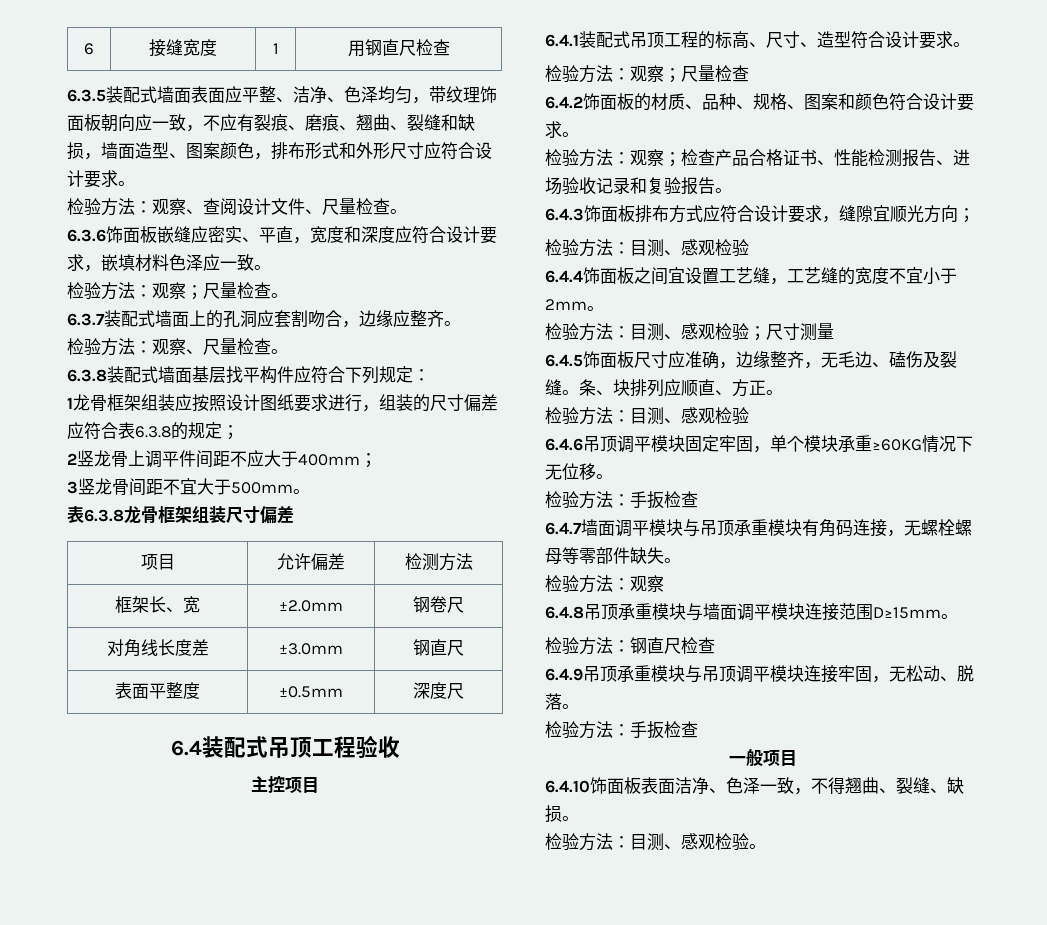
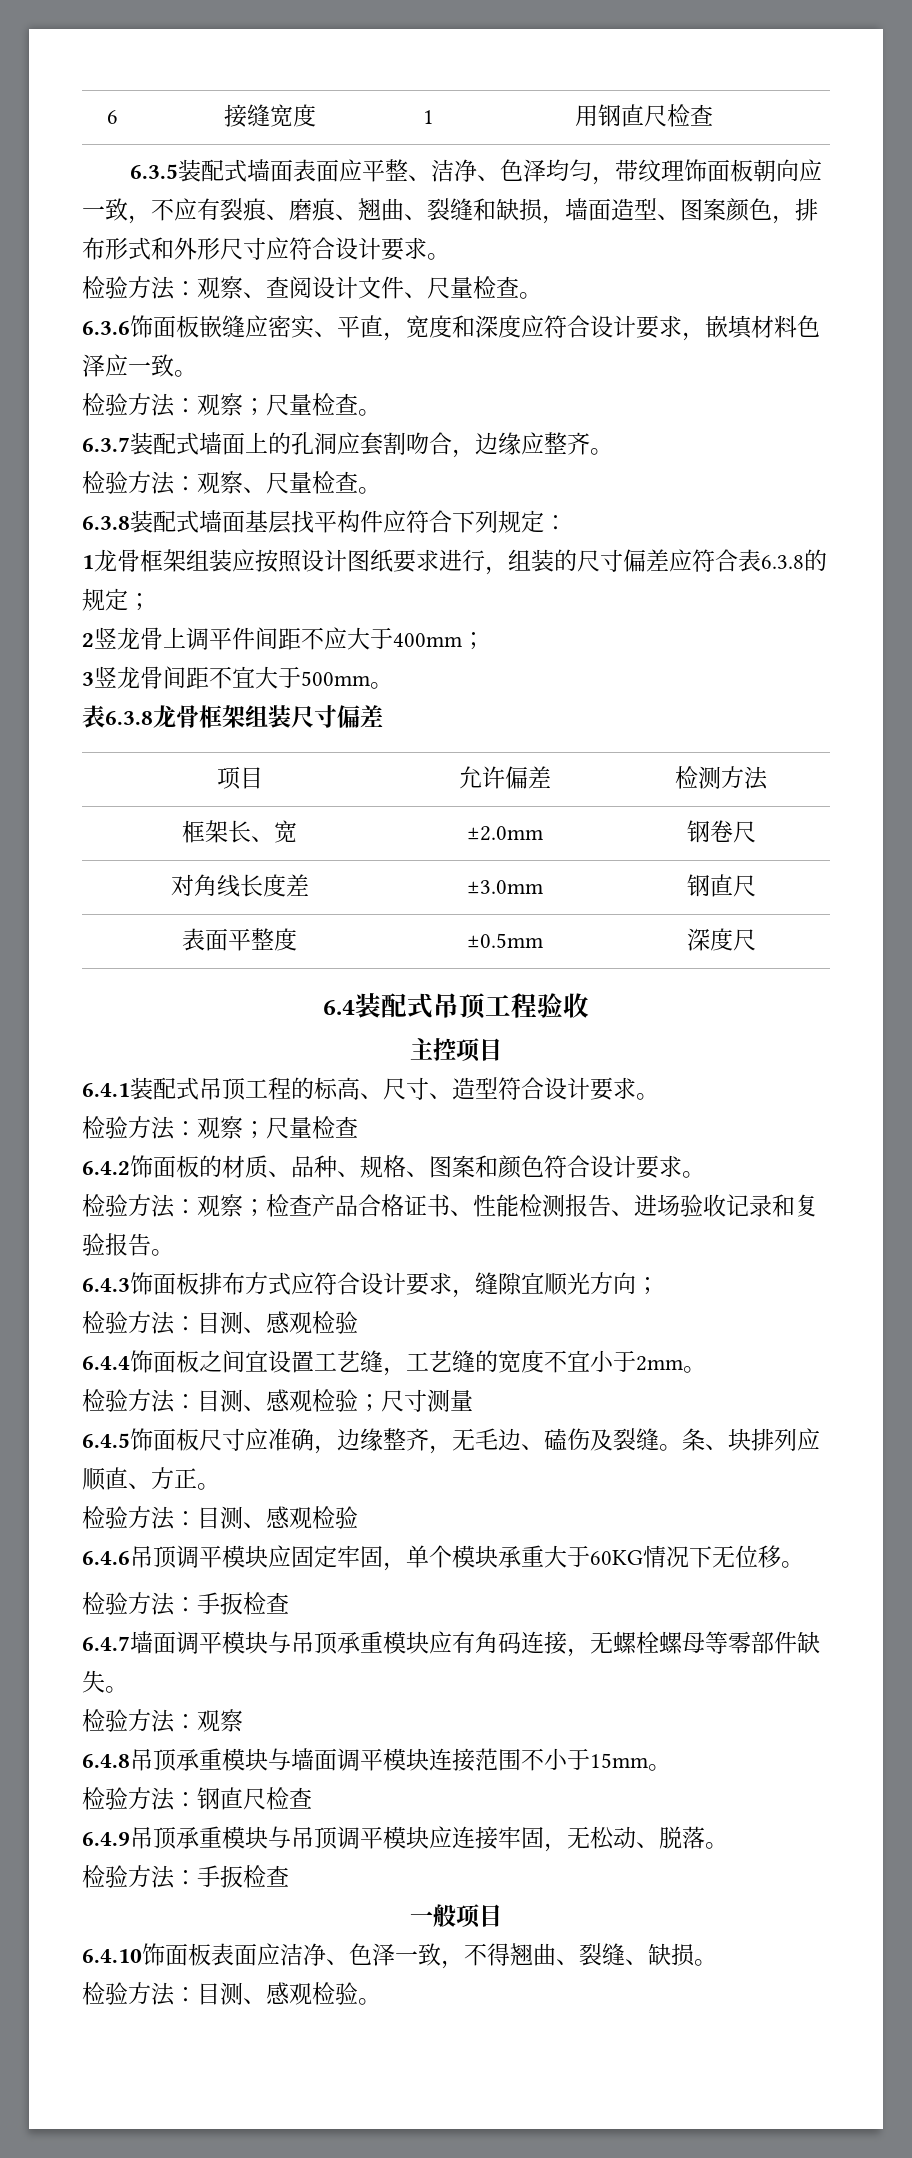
- 6.4.6吊顶调平模块固定牢固，单个模块承重≥60KG情况下无位移。
+ 6.4.6吊顶调平模块应固定牢固，单个模块承重大于60KG情况下无位移。
- 6.4.7墙面调平模块与吊顶承重模块有角码连接，无螺栓螺母等零部件缺失。
+ 6.4.7墙面调平模块与吊顶承重模块应有角码连接，无螺栓螺母等零部件缺失。
- 6.4.8吊顶承重模块与墙面调平模块连接范围D≥15mm。
+ 6.4.8吊顶承重模块与墙面调平模块连接范围不小于15mm。
- 6.4.9吊顶承重模块与吊顶调平模块连接牢固，无松动、脱落。
+ 6.4.9吊顶承重模块与吊顶调平模块应连接牢固，无松动、脱落。
- 6.4.10饰面板表面洁净、色泽一致，不得翘曲、裂缝、缺损。
+ 6.4.10饰面板表面应洁净、色泽一致，不得翘曲、裂缝、缺损。

